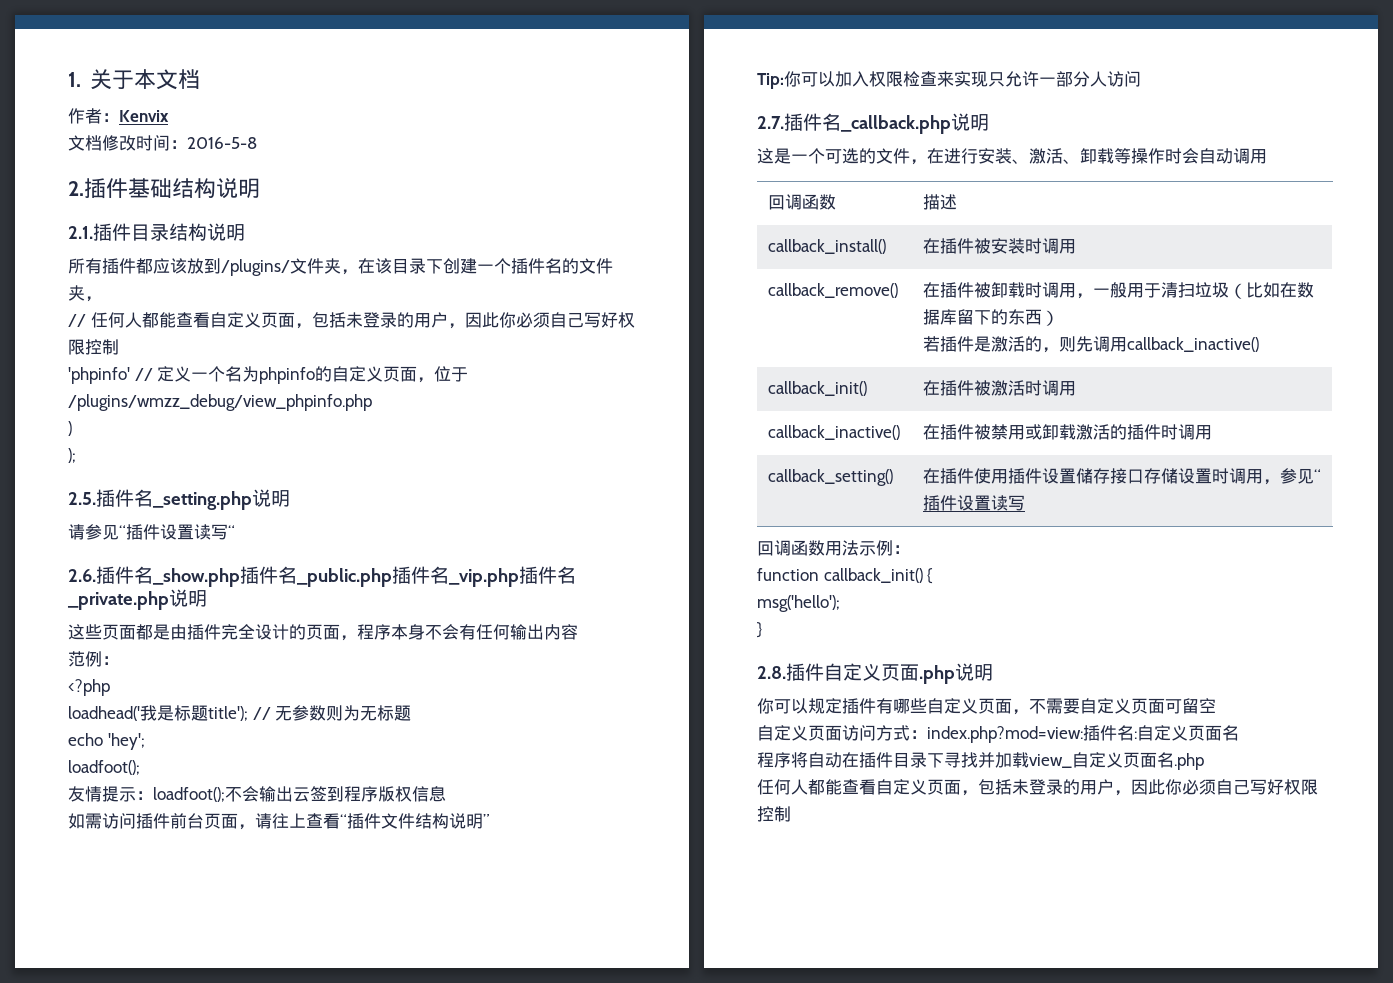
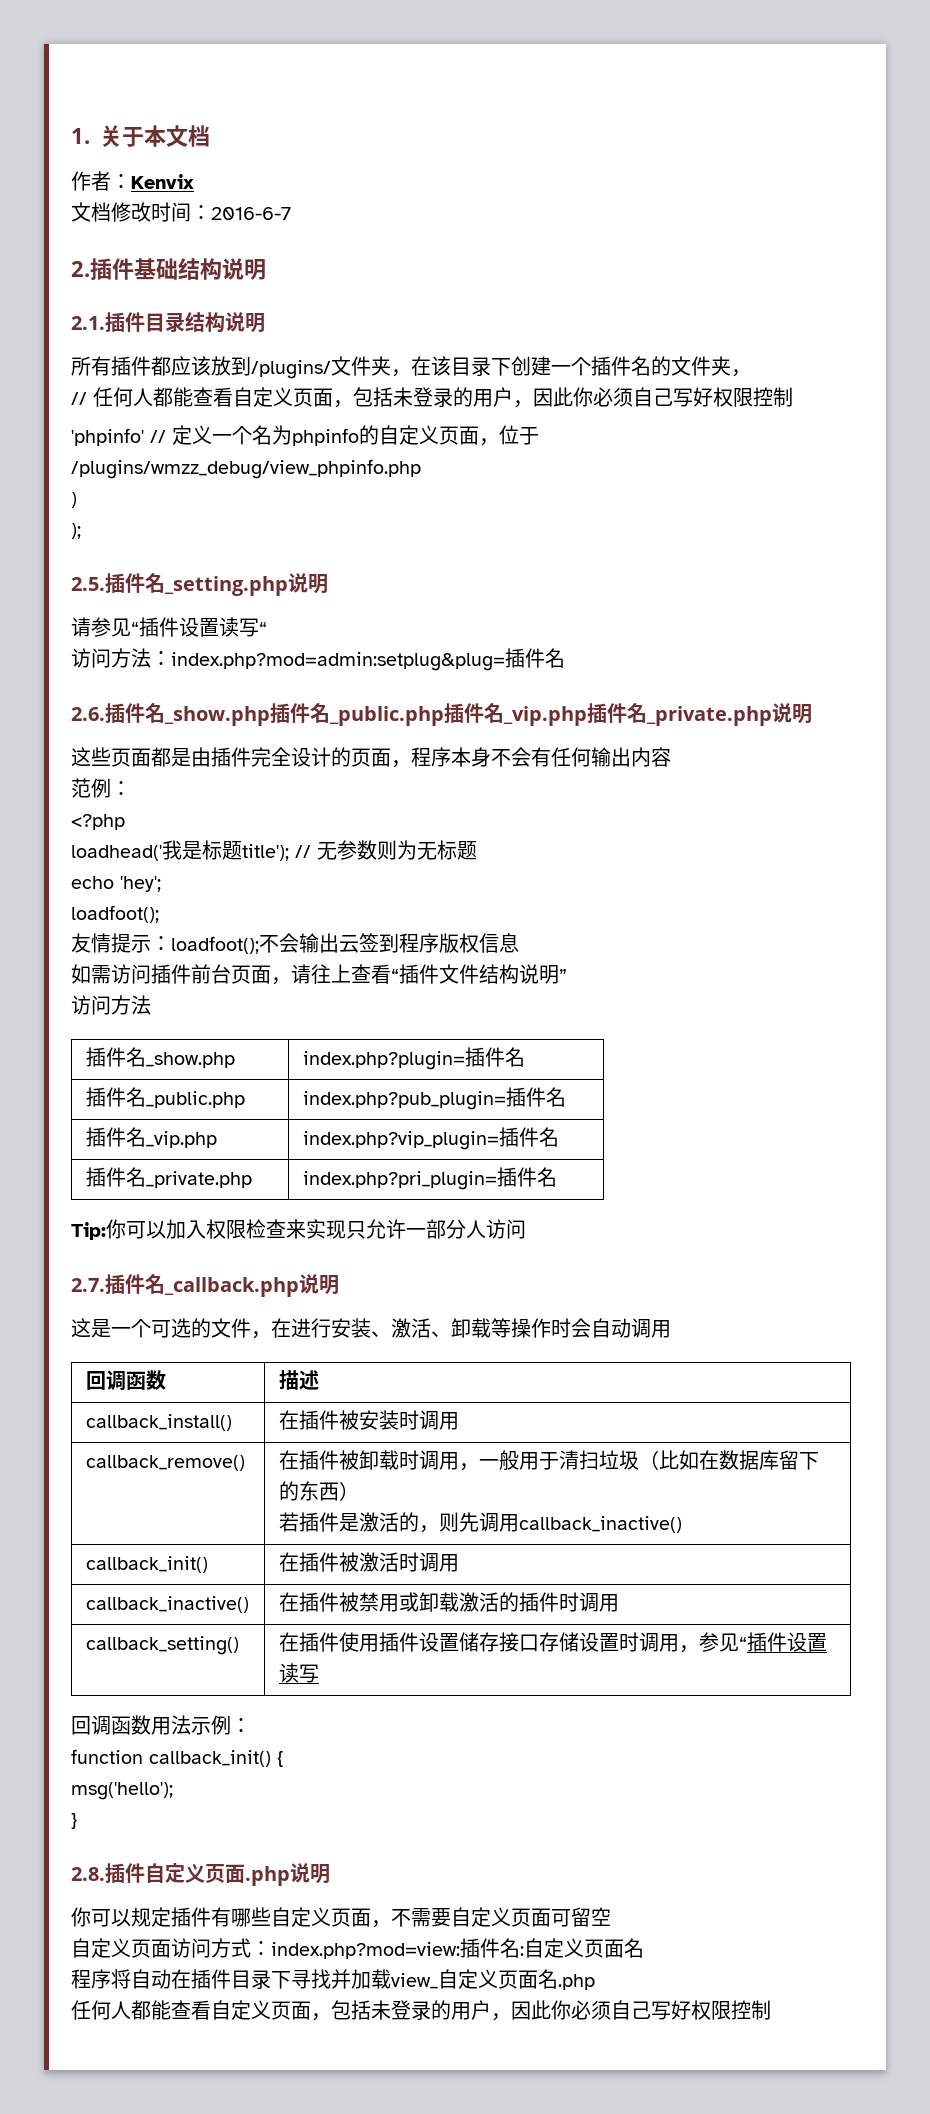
- 文档修改时间：2016-5-8
+ 文档修改时间：2016-6-7
+ 访问方法：index.php?mod=admin:setplug&plug=插件名
  如需访问插件前台页面，请往上查看“插件文件结构说明”
+ 访问方法
+ 插件名_show.php | index.php?plugin=插件名
+ 插件名_public.php | index.php?pub_plugin=插件名
+ 插件名_vip.php | index.php?vip_plugin=插件名
+ 插件名_private.php | index.php?pri_plugin=插件名

